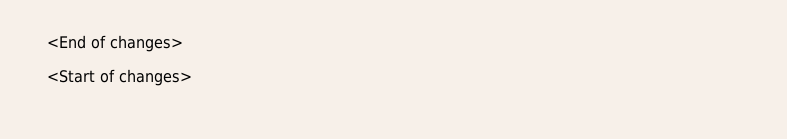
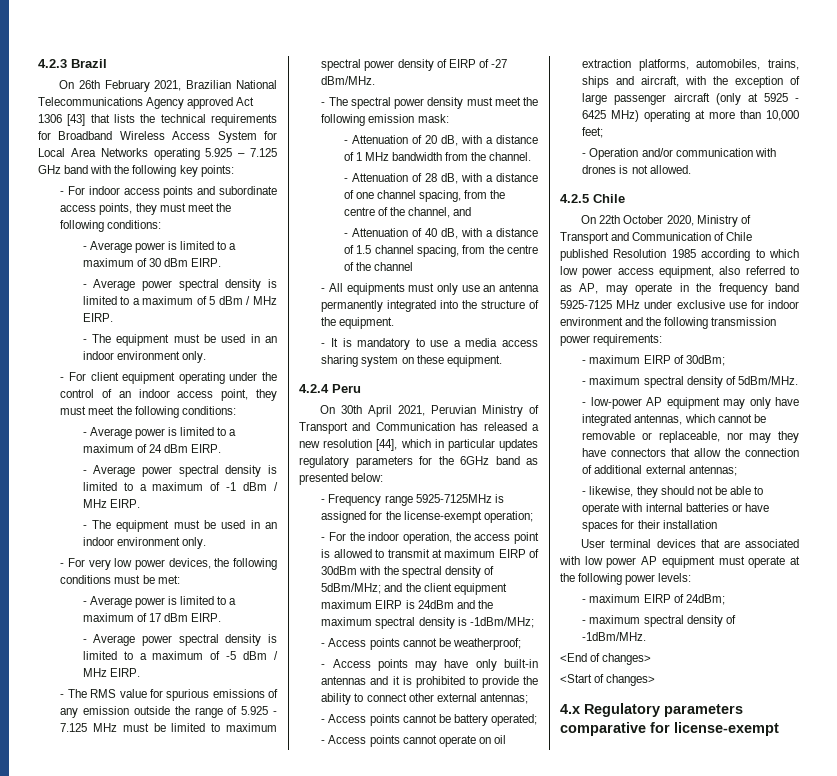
+ 4.2.3 Brazil
+ On 26th February 2021, Brazilian National Telecommunications Agency approved Act 1306 [43] that lists the technical requirements for Broadband Wireless Access System for Local Area Networks operating 5.925 – 7.125 GHz band with the following key points:
+ - For indoor access points and subordinate access points, they must meet the following conditions:
+ - Average power is limited to a maximum of 30 dBm EIRP.
+ - Average power spectral density is limited to a maximum of 5 dBm / MHz EIRP.
+ - The equipment must be used in an indoor environment only.
+ - For client equipment operating under the control of an indoor access point, they must meet the following conditions:
+ - Average power is limited to a maximum of 24 dBm EIRP.
+ - Average power spectral density is limited to a maximum of -1 dBm / MHz EIRP.
+ - The equipment must be used in an indoor environment only.
+ - For very low power devices, the following conditions must be met:
+ - Average power is limited to a maximum of 17 dBm EIRP.
+ - Average power spectral density is limited to a maximum of -5 dBm / MHz EIRP.
+ - The RMS value for spurious emissions of any emission outside the range of 5.925 - 7.125 MHz must be limited to maximum spectral power density of EIRP of -27 dBm/MHz.
+ - The spectral power density must meet the following emission mask:
+ - Attenuation of 20 dB, with a distance of 1 MHz bandwidth from the channel.
+ - Attenuation of 28 dB, with a distance of one channel spacing, from the centre of the channel, and
+ - Attenuation of 40 dB, with a distance of 1.5 channel spacing, from the centre of the channel
+ - All equipments must only use an antenna permanently integrated into the structure of the equipment.
+ - It is mandatory to use a media access sharing system on these equipment.
+ 4.2.4 Peru
+ On 30th April 2021, Peruvian Ministry of Transport and Communication has released a new resolution [44], which in particular updates regulatory parameters for the 6GHz band as presented below:
+ - Frequency range 5925-7125MHz is assigned for the license-exempt operation;
+ - For the indoor operation, the access point is allowed to transmit at maximum EIRP of 30dBm with the spectral density of 5dBm/MHz; and the client equipment maximum EIRP is 24dBm and the maximum spectral density is -1dBm/MHz;
+ - Access points cannot be weatherproof;
+ - Access points may have only built-in antennas and it is prohibited to provide the ability to connect other external antennas;
+ - Access points cannot be battery operated;
+ - Access points cannot operate on oil extraction platforms, automobiles, trains, ships and aircraft, with the exception of large passenger aircraft (only at 5925 - 6425 MHz) operating at more than 10,000 feet;
+ - Operation and/or communication with drones is not allowed.
+ 4.2.5 Chile
+ On 22th October 2020, Ministry of Transport and Communication of Chile published Resolution 1985 according to which low power access equipment, also referred to as AP, may operate in the frequency band 5925-7125 MHz under exclusive use for indoor environment and the following transmission power requirements:
+ - maximum EIRP of 30dBm;
+ - maximum spectral density of 5dBm/MHz.
+ - low-power AP equipment may only have integrated antennas, which cannot be removable or replaceable, nor may they have connectors that allow the connection of additional external antennas;
+ - likewise, they should not be able to operate with internal batteries or have spaces for their installation
+ User terminal devices that are associated with low power AP equipment must operate at the following power levels:
+ - maximum EIRP of 24dBm;
+ - maximum spectral density of -1dBm/MHz.
+ 4.x Regulatory parameters comparative for license-exempt

